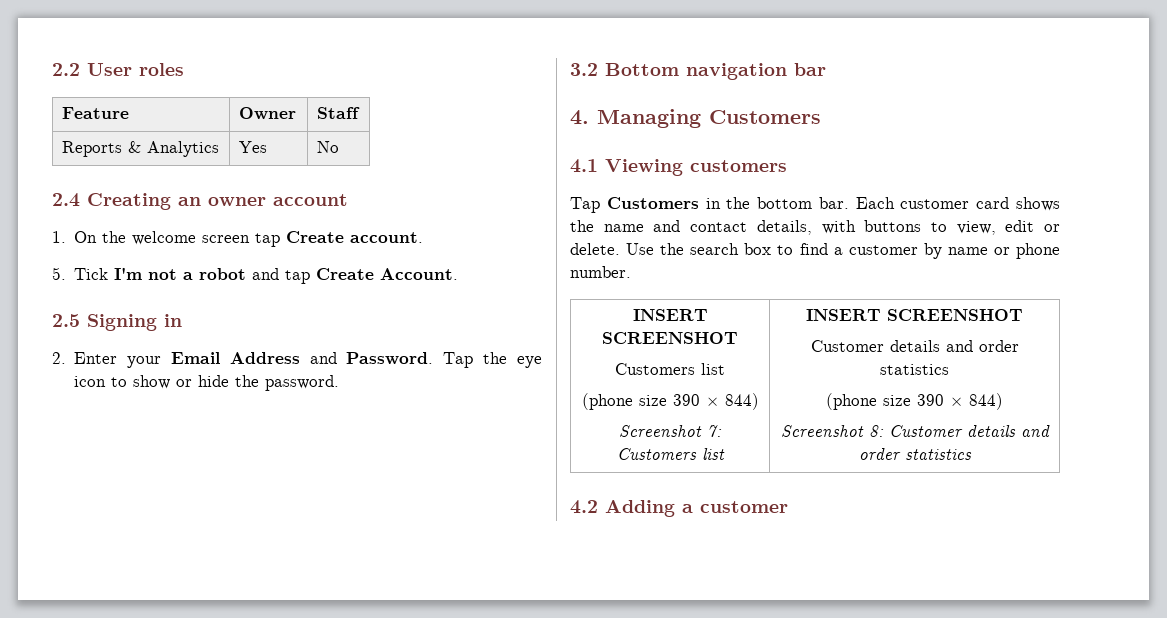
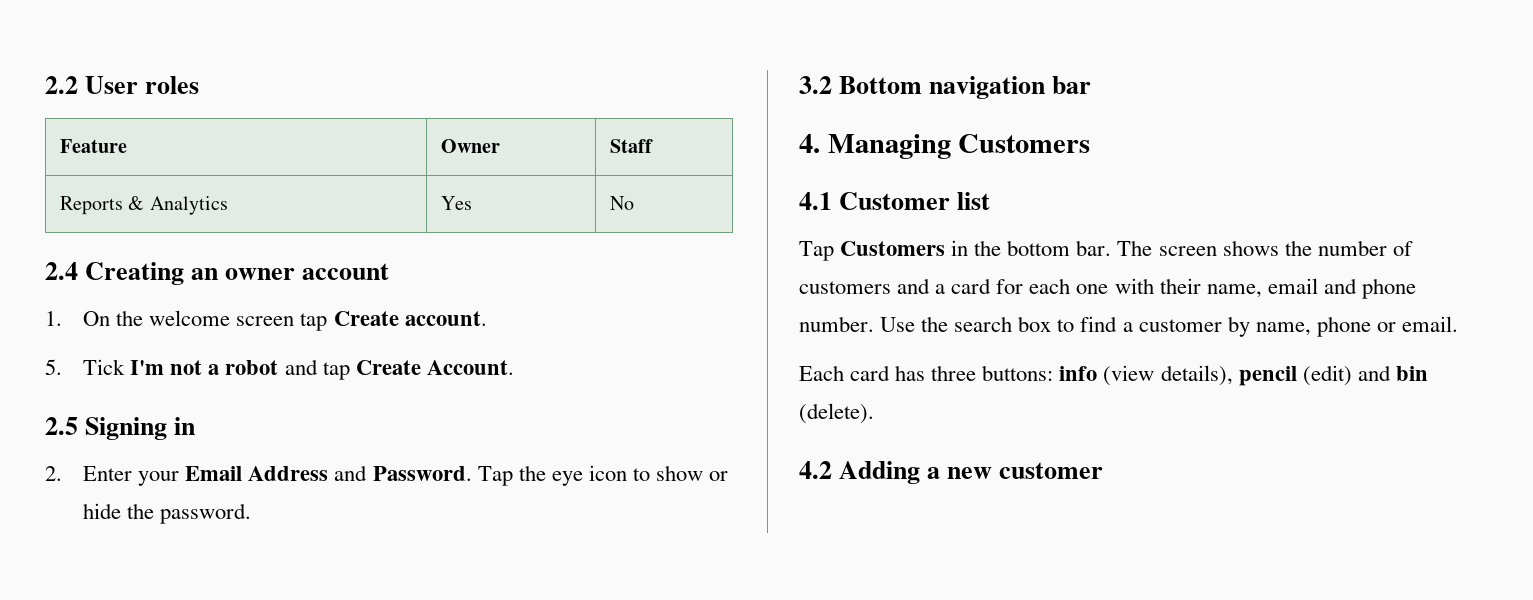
- 4.1 Viewing customers
+ 4.1 Customer list
- Each customer card shows the name and contact details, with buttons to view, edit or delete.
+ The screen shows the number of customers and a card for each one with their name, email and phone number.
- Use the search box to find a customer by name or phone number.
- INSERT SCREENSHOT
- Customers list
- (phone size 390 × 844)
- Screenshot 7: Customers list | INSERT SCREENSHOT
- Customer details and order statistics
- (phone size 390 × 844)
- Screenshot 8: Customer details and order statistics
+ Use the search box to find a customer by name, phone or email.
+ Each card has three buttons: info (view details), pencil (edit) and bin (delete).
- 4.2 Adding a customer
+ 4.2 Adding a new customer

